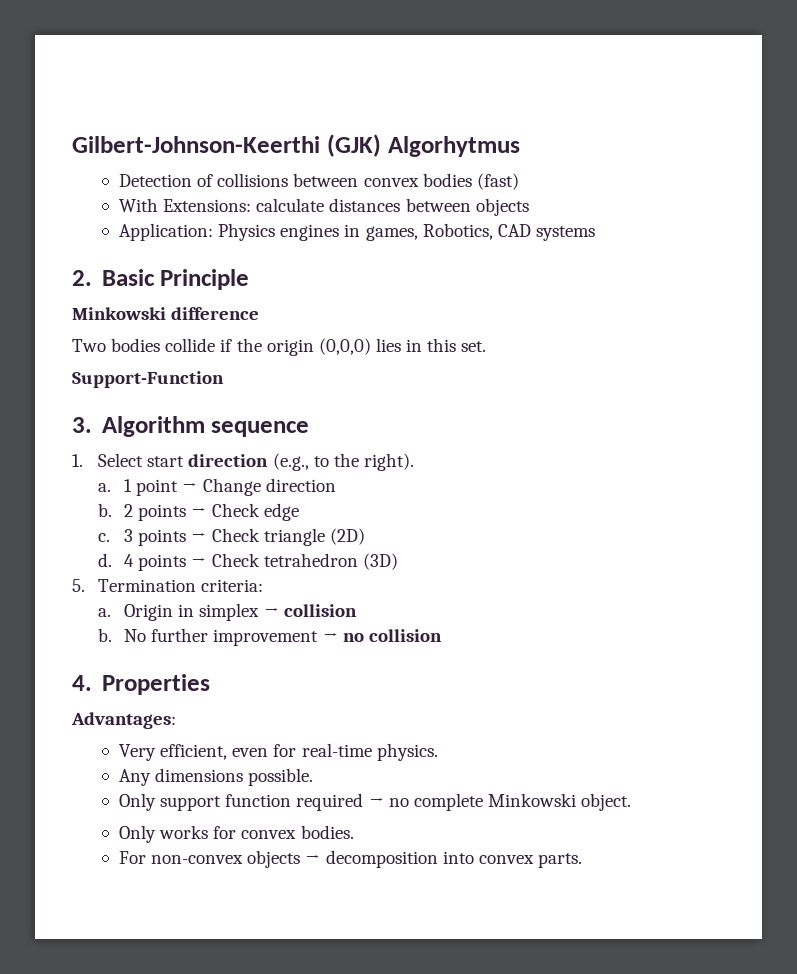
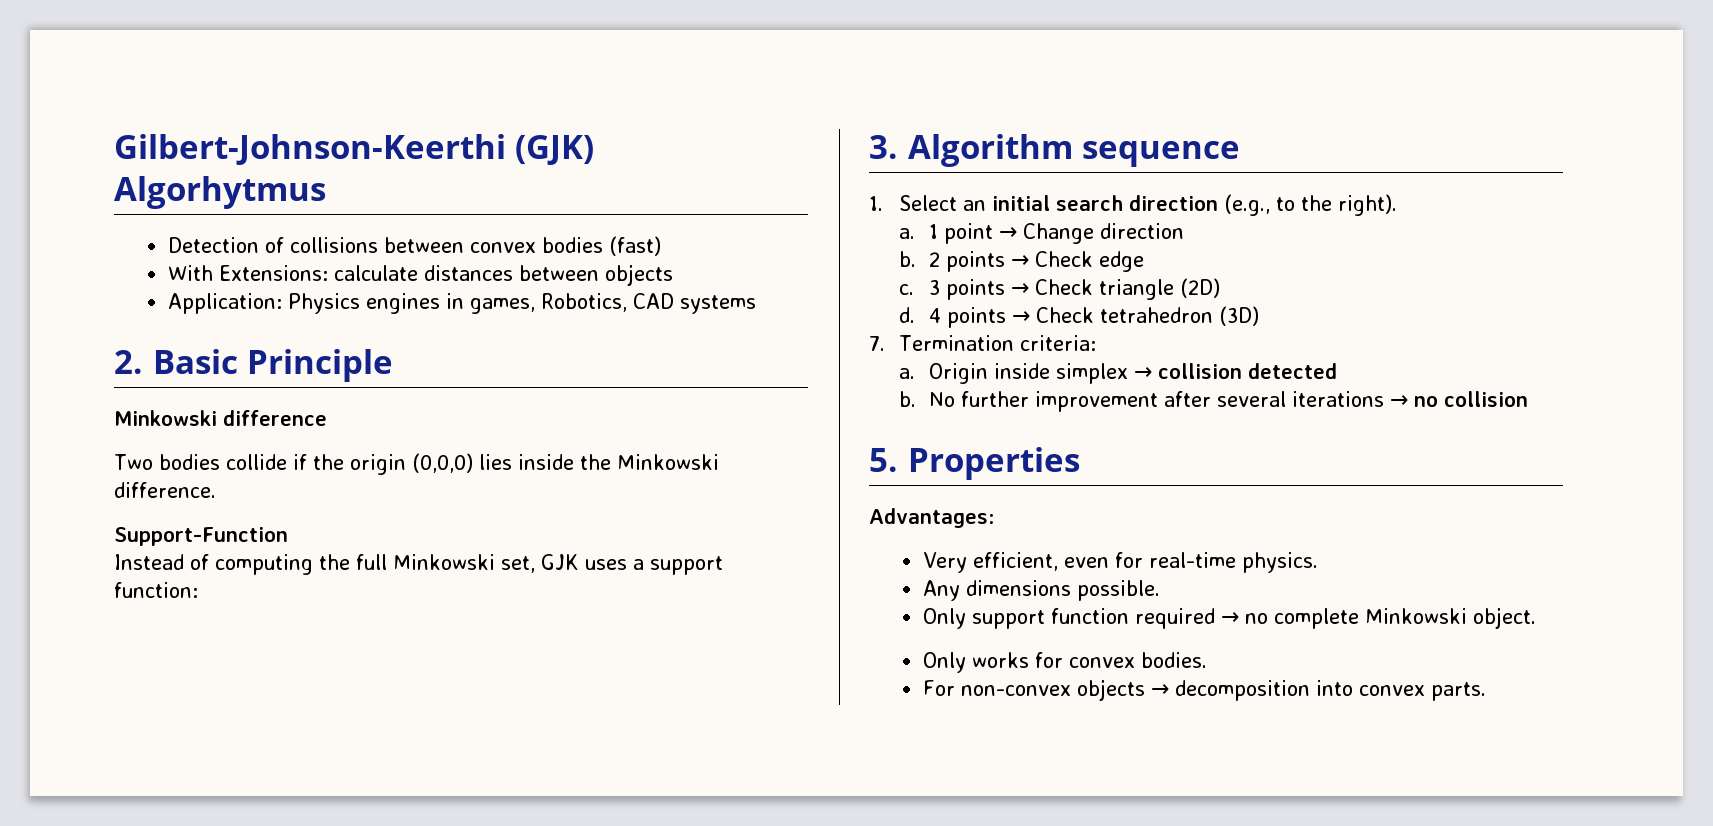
- Two bodies collide if the origin (0,0,0) lies in this set.
+ Two bodies collide if the origin (0,0,0) lies inside the Minkowski difference.
  Support-Function
+ Instead of computing the full Minkowski set, GJK uses a support function:
- 1. Select start direction (e.g., to the right).
+ 1. Select an initial search direction (e.g., to the right).
- 5. Termination criteria:
+ 7. Termination criteria:
- Origin in simplex → collision
+ Origin inside simplex → collision detected
- No further improvement → no collision
+ No further improvement after several iterations → no collision
- 4. Properties
+ 5. Properties

